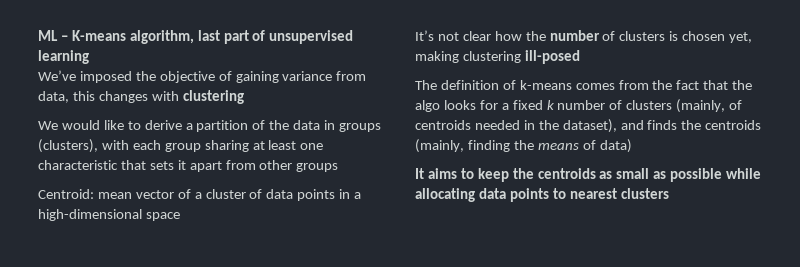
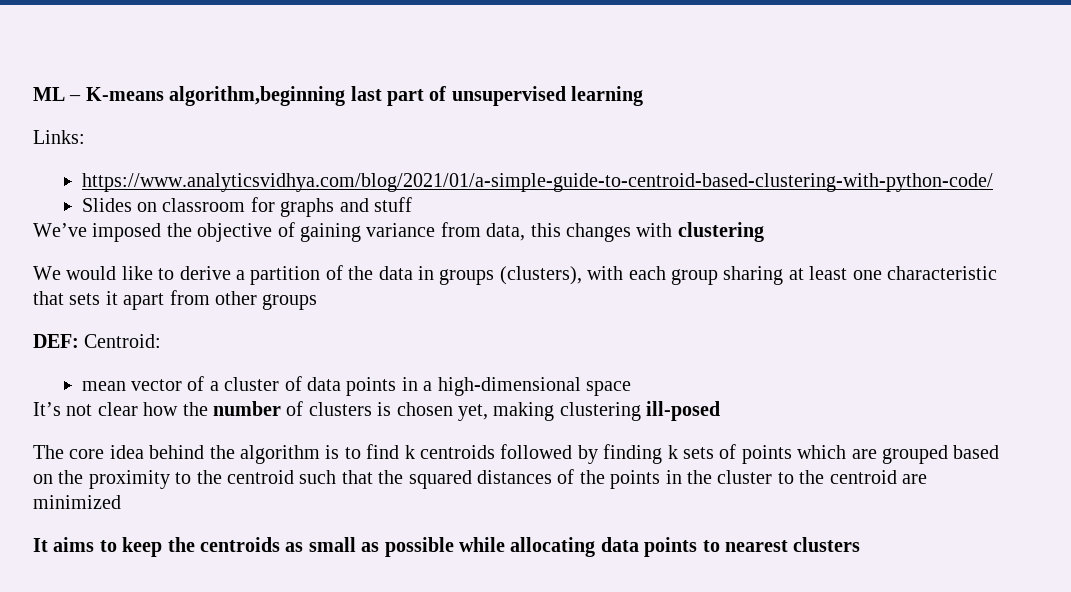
- ML – K-means algorithm, last part of unsupervised learning
+ ML – K-means algorithm,beginning last part of unsupervised learning
+ Links:
+ https://www.analyticsvidhya.com/blog/2021/01/a-simple-guide-to-centroid-based-clustering-with-python-code/
+ Slides on classroom for graphs and stuff
- Centroid: mean vector of a cluster of data points in a high-dimensional space
+ DEF: Centroid:
+ mean vector of a cluster of data points in a high-dimensional space
- The definition of k-means comes from the fact that the algo looks for a fixed k number of clusters (mainly, of centroids needed in the dataset), and finds the centroids (mainly, finding the means of data)
+ The core idea behind the algorithm is to find k centroids followed by finding k sets of points which are grouped based on the proximity to the centroid such that the squared distances of the points in the cluster to the centroid are minimized

